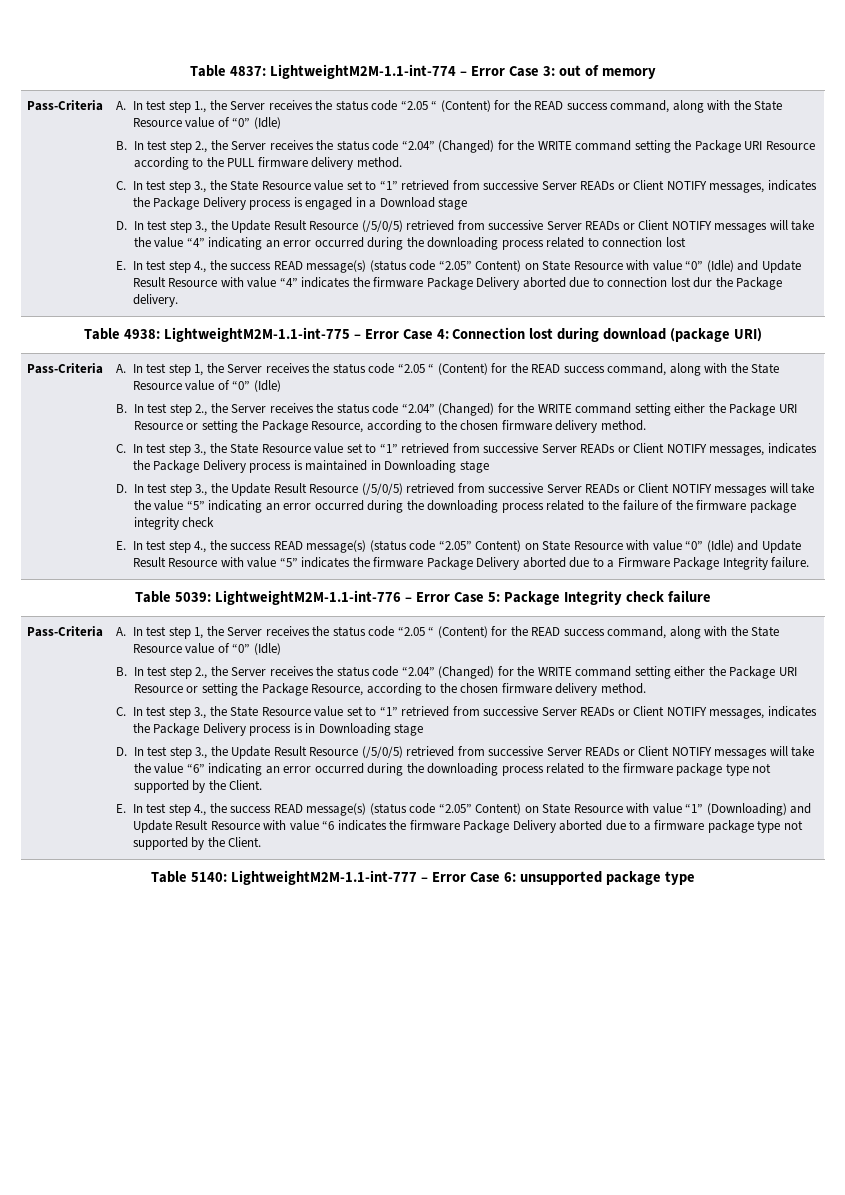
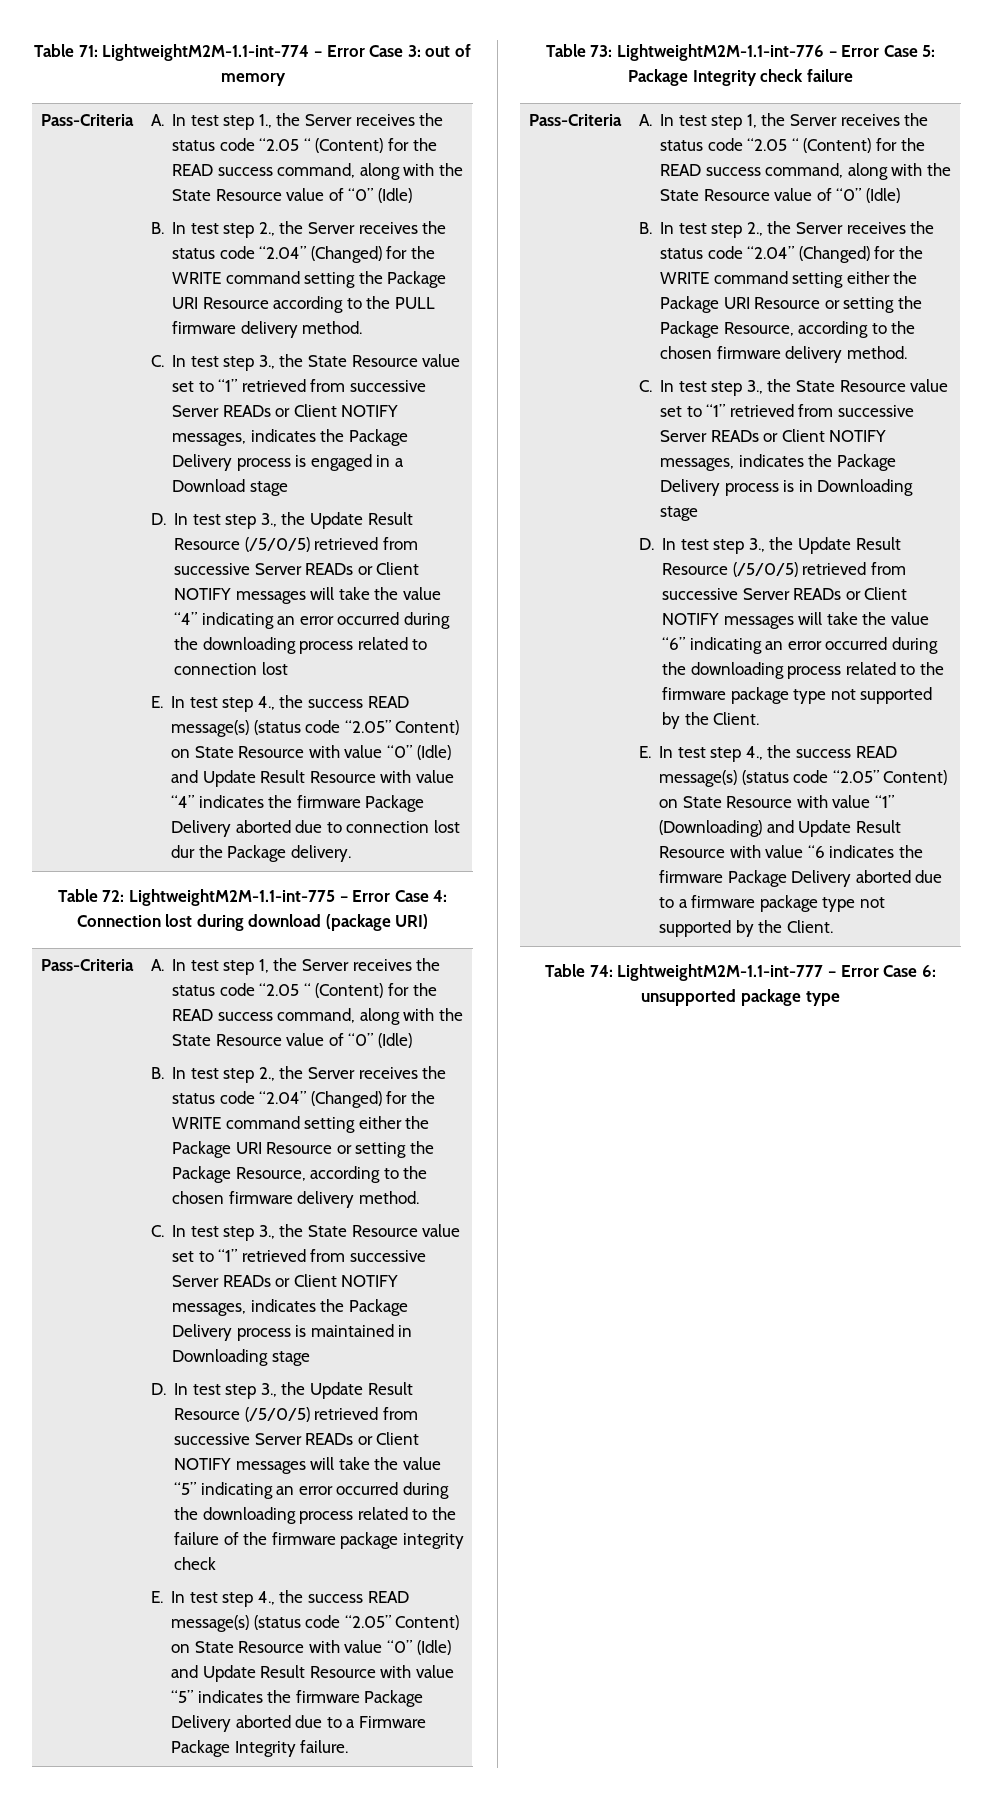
- Table 4837: LightweightM2M-1.1-int-774 – Error Case 3: out of memory
+ Table 71: LightweightM2M-1.1-int-774 – Error Case 3: out of memory
- Table 4938: LightweightM2M-1.1-int-775 – Error Case 4: Connection lost during download (package URI)
+ Table 72: LightweightM2M-1.1-int-775 – Error Case 4: Connection lost during download (package URI)
- Table 5039: LightweightM2M-1.1-int-776 – Error Case 5: Package Integrity check failure
+ Table 73: LightweightM2M-1.1-int-776 – Error Case 5: Package Integrity check failure
- Table 5140: LightweightM2M-1.1-int-777 – Error Case 6: unsupported package type
+ Table 74: LightweightM2M-1.1-int-777 – Error Case 6: unsupported package type

